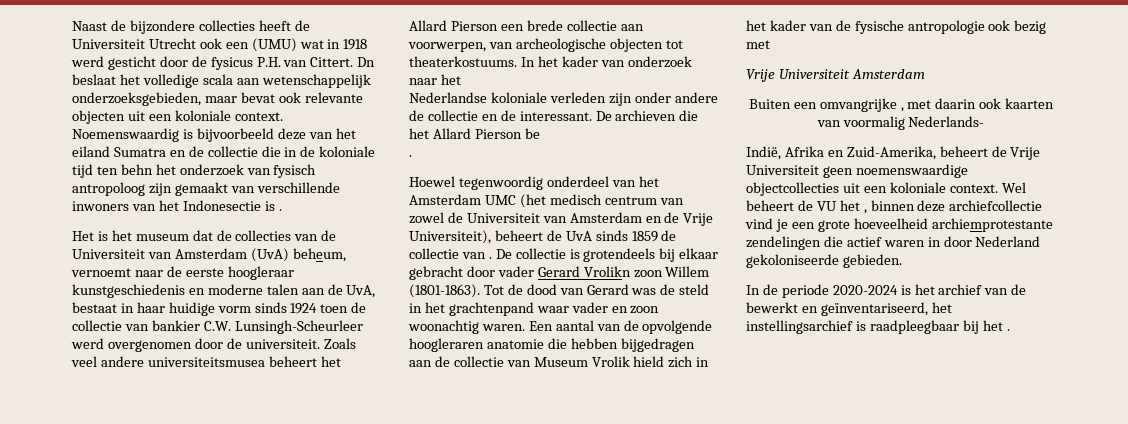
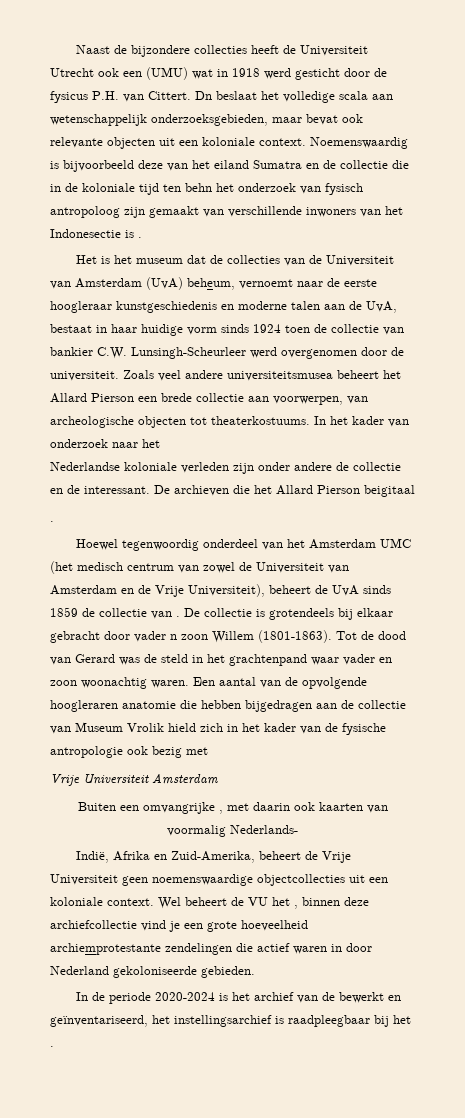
- De archieven die het Allard Pierson be
+ De archieven die het Allard Pierson beigitaal
- De collectie is grotendeels bij elkaar gebracht door vader Gerard Vrolikn zoon Willem (1801-1863).
+ De collectie is grotendeels bij elkaar gebracht door vader n zoon Willem (1801-1863).

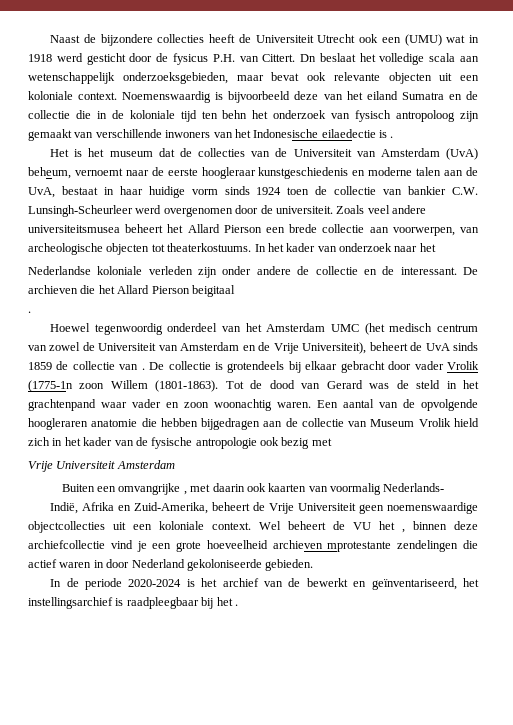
- Noemenswaardig is bijvoorbeeld deze van het eiland Sumatra en de collectie die in de koloniale tijd ten behn het onderzoek van fysisch antropoloog zijn gemaakt van verschillende inwoners van het Indonesectie is .
+ Noemenswaardig is bijvoorbeeld deze van het eiland Sumatra en de collectie die in de koloniale tijd ten behn het onderzoek van fysisch antropoloog zijn gemaakt van verschillende inwoners van het Indonesische eilaedectie is .
- De collectie is grotendeels bij elkaar gebracht door vader n zoon Willem (1801-1863).
+ De collectie is grotendeels bij elkaar gebracht door vader Vrolik (1775-1n zoon Willem (1801-1863).
- Wel beheert de VU het , binnen deze archiefcollectie vind je een grote hoeveelheid archiemprotestante zendelingen die actief waren in door Nederland gekoloniseerde gebieden.
+ Wel beheert de VU het , binnen deze archiefcollectie vind je een grote hoeveelheid archieven mprotestante zendelingen die actief waren in door Nederland gekoloniseerde gebieden.

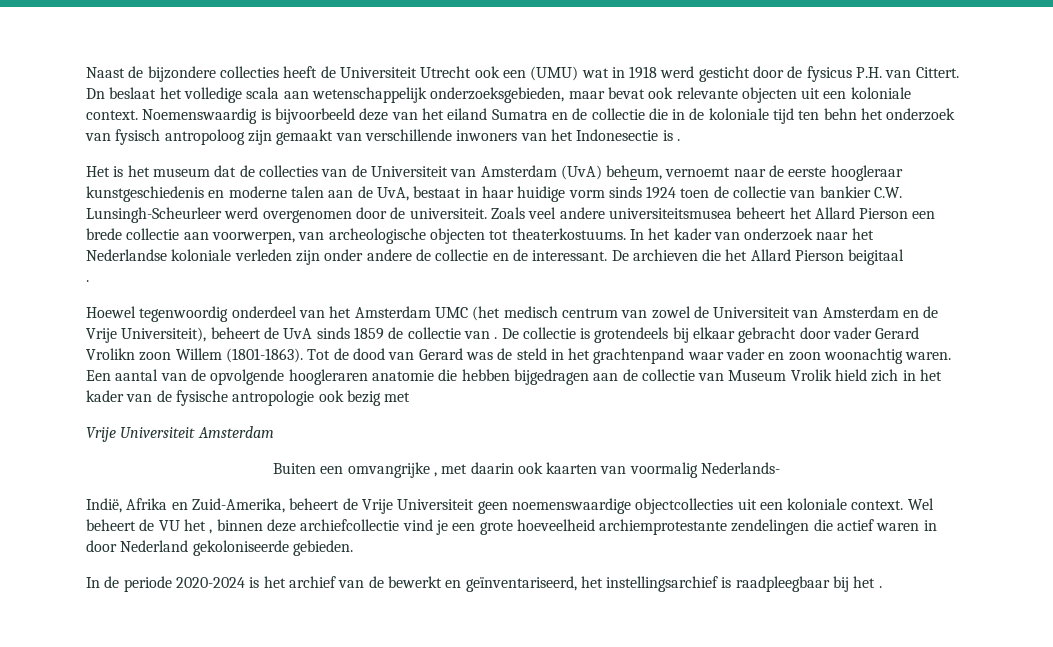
- Noemenswaardig is bijvoorbeeld deze van het eiland Sumatra en de collectie die in de koloniale tijd ten behn het onderzoek van fysisch antropoloog zijn gemaakt van verschillende inwoners van het Indonesische eilaedectie is .
+ Noemenswaardig is bijvoorbeeld deze van het eiland Sumatra en de collectie die in de koloniale tijd ten behn het onderzoek van fysisch antropoloog zijn gemaakt van verschillende inwoners van het Indonesectie is .
- De collectie is grotendeels bij elkaar gebracht door vader Vrolik (1775-1n zoon Willem (1801-1863).
+ De collectie is grotendeels bij elkaar gebracht door vader Gerard Vrolikn zoon Willem (1801-1863).
- Wel beheert de VU het , binnen deze archiefcollectie vind je een grote hoeveelheid archieven mprotestante zendelingen die actief waren in door Nederland gekoloniseerde gebieden.
+ Wel beheert de VU het , binnen deze archiefcollectie vind je een grote hoeveelheid archiemprotestante zendelingen die actief waren in door Nederland gekoloniseerde gebieden.

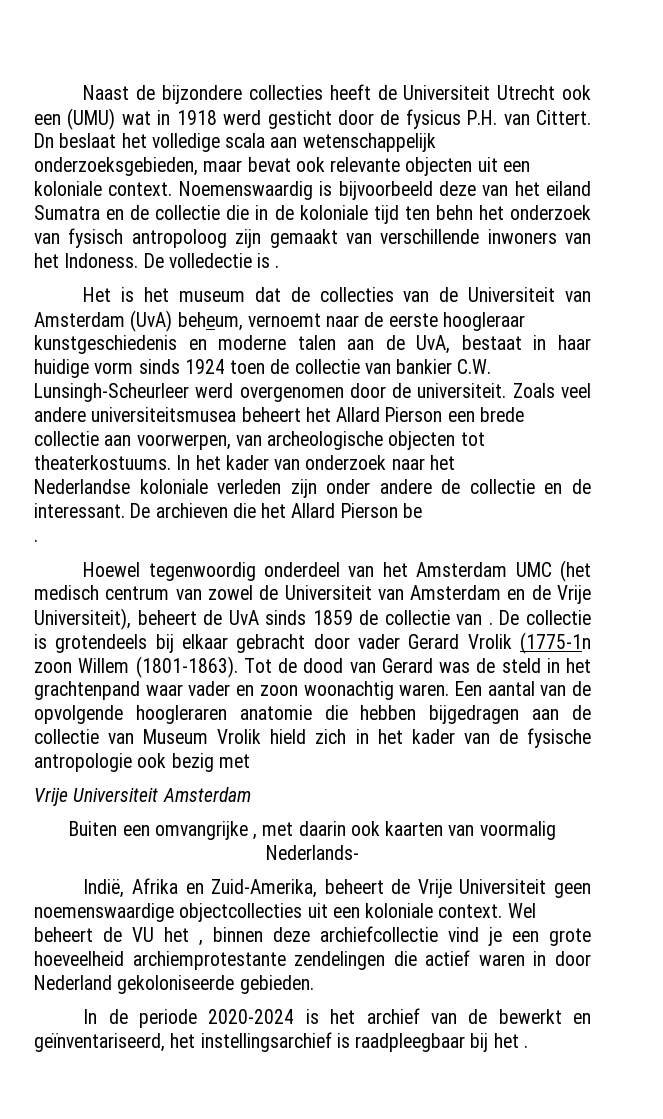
- Noemenswaardig is bijvoorbeeld deze van het eiland Sumatra en de collectie die in de koloniale tijd ten behn het onderzoek van fysisch antropoloog zijn gemaakt van verschillende inwoners van het Indonesectie is .
+ Noemenswaardig is bijvoorbeeld deze van het eiland Sumatra en de collectie die in de koloniale tijd ten behn het onderzoek van fysisch antropoloog zijn gemaakt van verschillende inwoners van het Indoness. De volledectie is .
- De archieven die het Allard Pierson beigitaal
+ De archieven die het Allard Pierson be
- De collectie is grotendeels bij elkaar gebracht door vader Gerard Vrolikn zoon Willem (1801-1863).
+ De collectie is grotendeels bij elkaar gebracht door vader Gerard Vrolik (1775-1n zoon Willem (1801-1863).

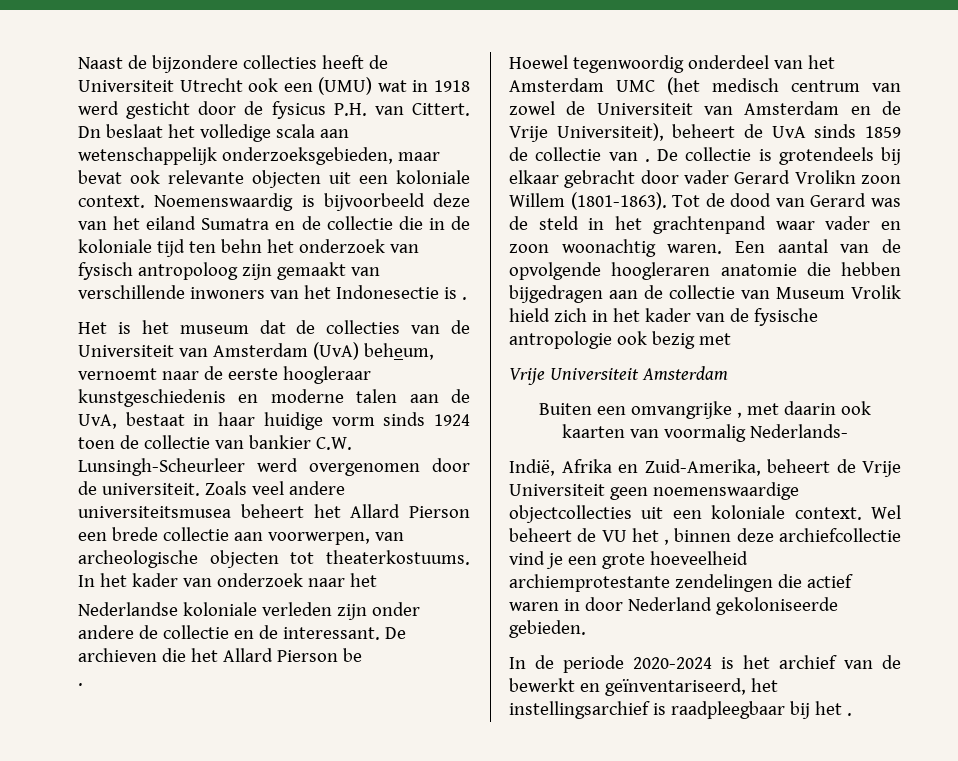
- Noemenswaardig is bijvoorbeeld deze van het eiland Sumatra en de collectie die in de koloniale tijd ten behn het onderzoek van fysisch antropoloog zijn gemaakt van verschillende inwoners van het Indoness. De volledectie is .
+ Noemenswaardig is bijvoorbeeld deze van het eiland Sumatra en de collectie die in de koloniale tijd ten behn het onderzoek van fysisch antropoloog zijn gemaakt van verschillende inwoners van het Indonesectie is .
- De collectie is grotendeels bij elkaar gebracht door vader Gerard Vrolik (1775-1n zoon Willem (1801-1863).
+ De collectie is grotendeels bij elkaar gebracht door vader Gerard Vrolikn zoon Willem (1801-1863).

